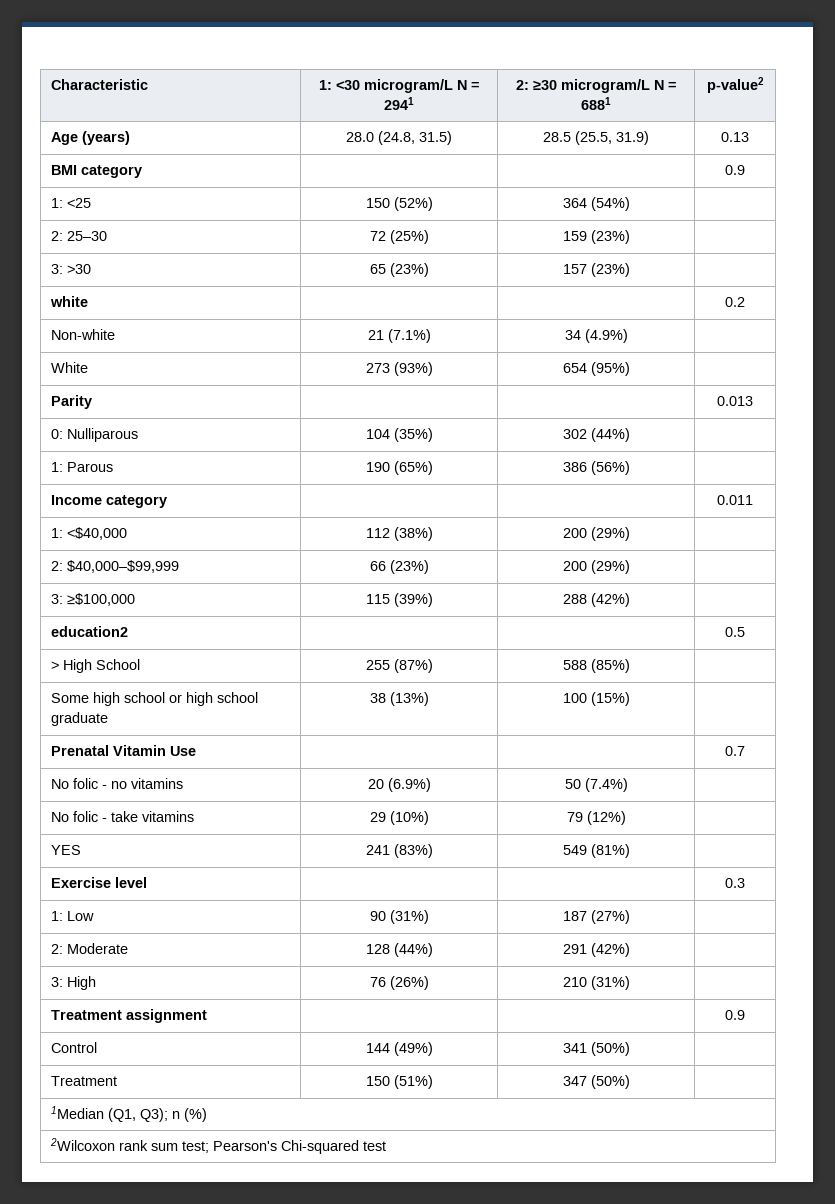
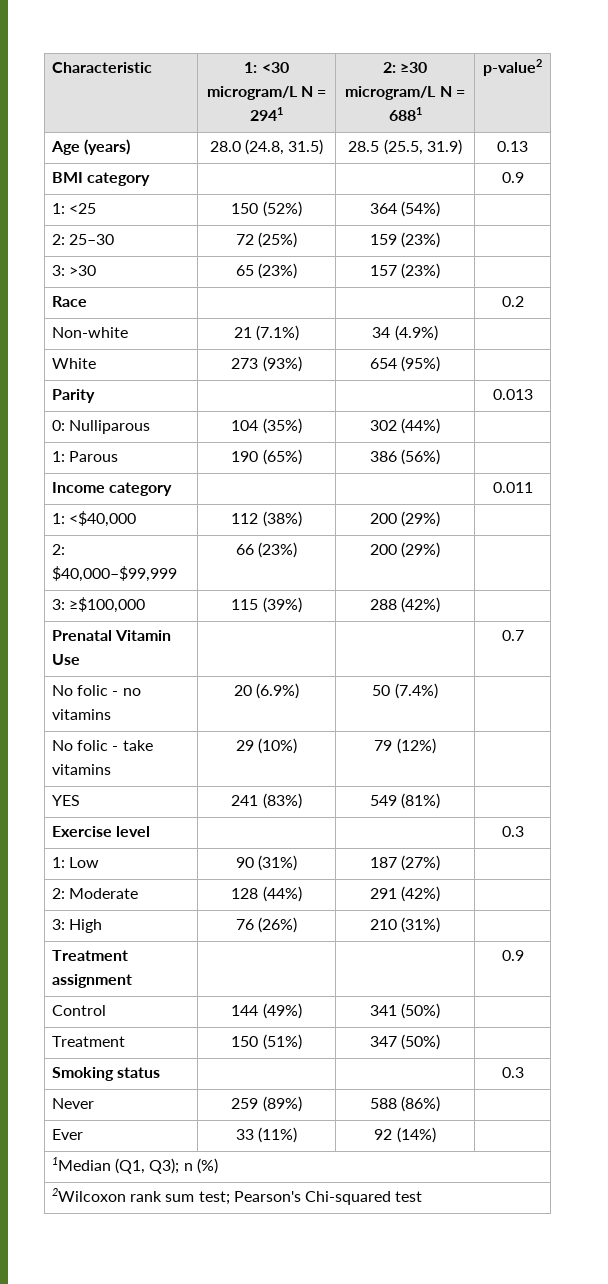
- white | | | 0.2
+ Race | | | 0.2
- education2 | | | 0.5
- > High School | 255 (87%) | 588 (85%) |
- Some high school or high school graduate | 38 (13%) | 100 (15%) |
+ Smoking status | | | 0.3
+ Never | 259 (89%) | 588 (86%) |
+ Ever | 33 (11%) | 92 (14%) |

